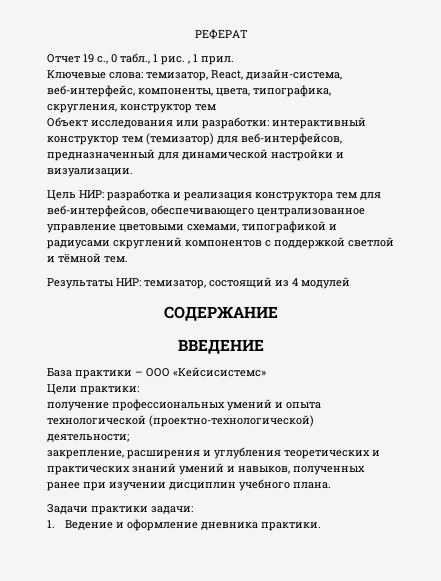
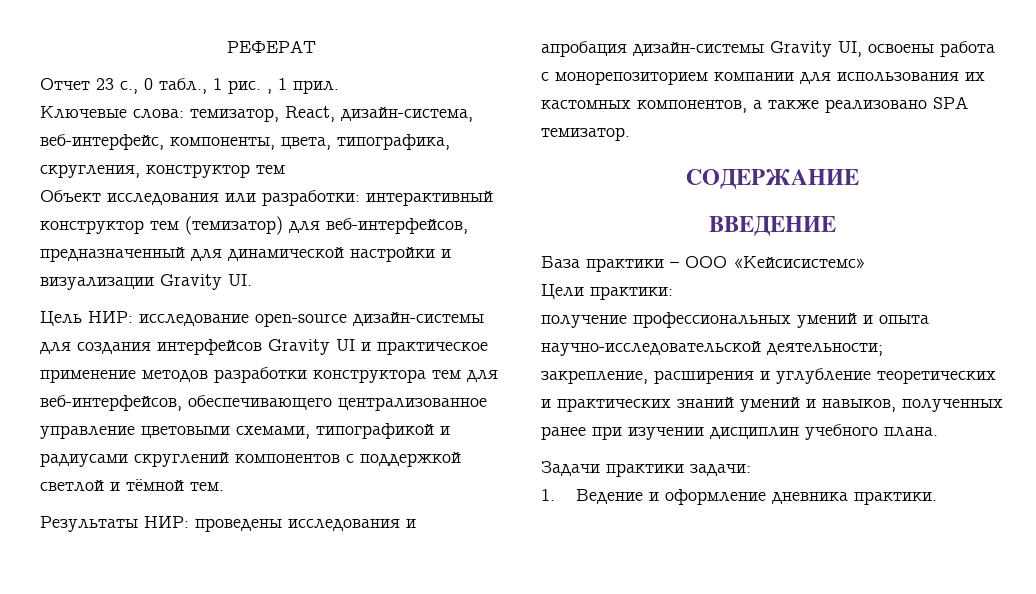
- Отчет 19 с., 0 табл., 1 рис. , 1 прил.
+ Отчет 23 с., 0 табл., 1 рис. , 1 прил.
- Объект исследования или разработки: интерактивный конструктор тем (темизатор) для веб-интерфейсов, предназначенный для динамической настройки и визуализации.
+ Объект исследования или разработки: интерактивный конструктор тем (темизатор) для веб-интерфейсов, предназначенный для динамической настройки и визуализации Gravity UI.
- Цель НИР: разработка и реализация конструктора тем для веб-интерфейсов, обеспечивающего централизованное управление цветовыми схемами, типографикой и радиусами скруглений компонентов с поддержкой светлой и тёмной тем.
+ Цель НИР: исследование open-source дизайн-системы для создания интерфейсов Gravity UI и практическое применение методов разработки конструктора тем для веб-интерфейсов, обеспечивающего централизованное управление цветовыми схемами, типографикой и радиусами скруглений компонентов с поддержкой светлой и тёмной тем.
- Результаты НИР: темизатор, состоящий из 4 модулей
+ Результаты НИР: проведены исследования и апробация дизайн-системы Gravity UI, освоены работа с монорепозиторием компании для использования их кастомных компонентов, а также реализовано SPA темизатор.
- получение профессиональных умений и опыта технологической (проектно-технологической) деятельности;
+ получение профессиональных умений и опыта научно-исследовательской деятельности;
- закрепление, расширения и углубления теоретических и практических знаний умений и навыков, полученных ранее при изучении дисциплин учебного плана.
+ закрепление, расширения и углубление теоретических и практических знаний умений и навыков, полученных ранее при изучении дисциплин учебного плана.

